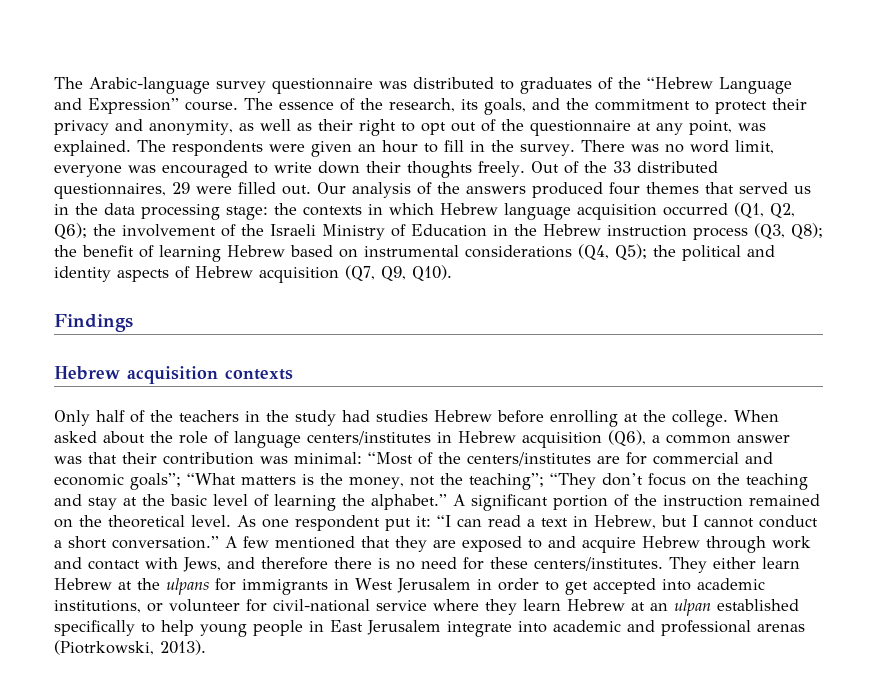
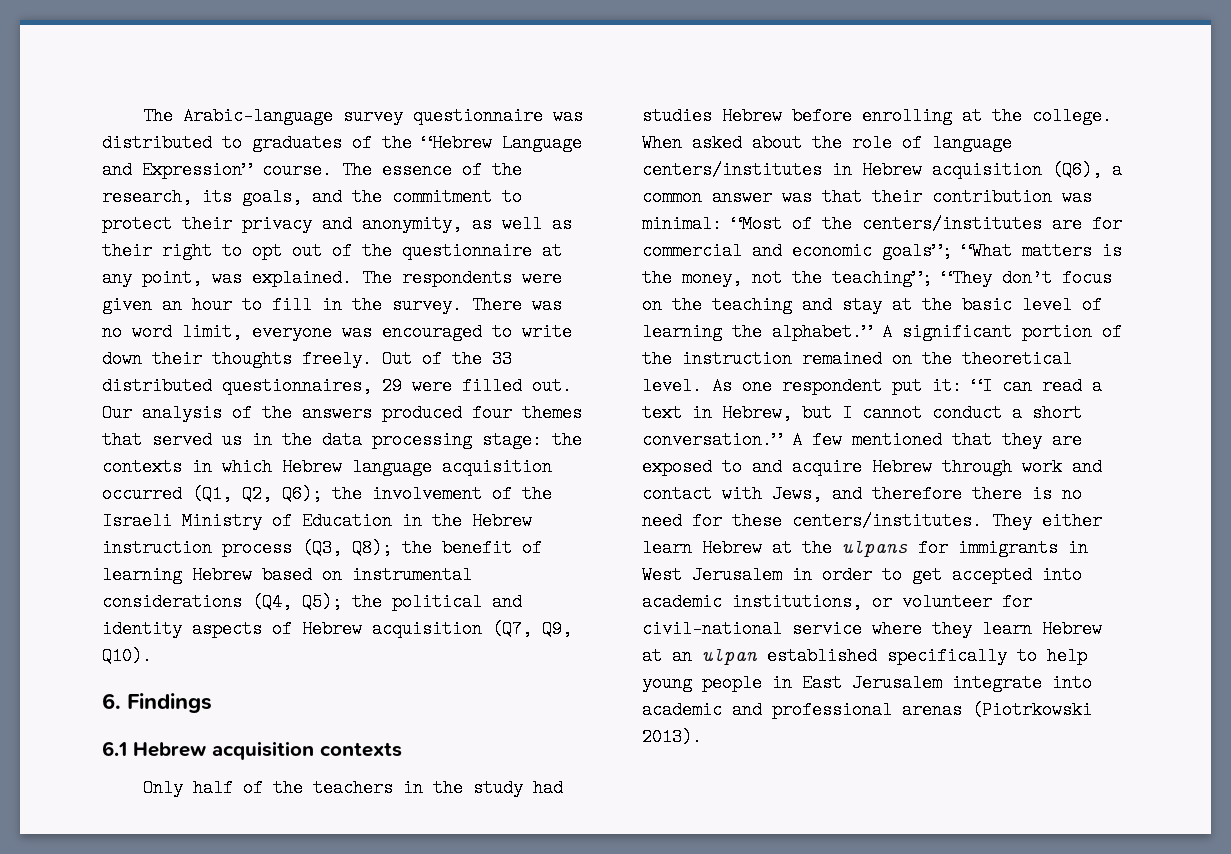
- Findings
+ 6. Findings
- Hebrew acquisition contexts
+ 6.1 Hebrew acquisition contexts
- They either learn Hebrew at the ulpans for immigrants in West Jerusalem in order to get accepted into academic institutions, or volunteer for civil-national service where they learn Hebrew at an ulpan established specifically to help young people in East Jerusalem integrate into academic and professional arenas (Piotrkowski, 2013).
+ They either learn Hebrew at the ulpans for immigrants in West Jerusalem in order to get accepted into academic institutions, or volunteer for civil-national service where they learn Hebrew at an ulpan established specifically to help young people in East Jerusalem integrate into academic and professional arenas (Piotrkowski 2013).

